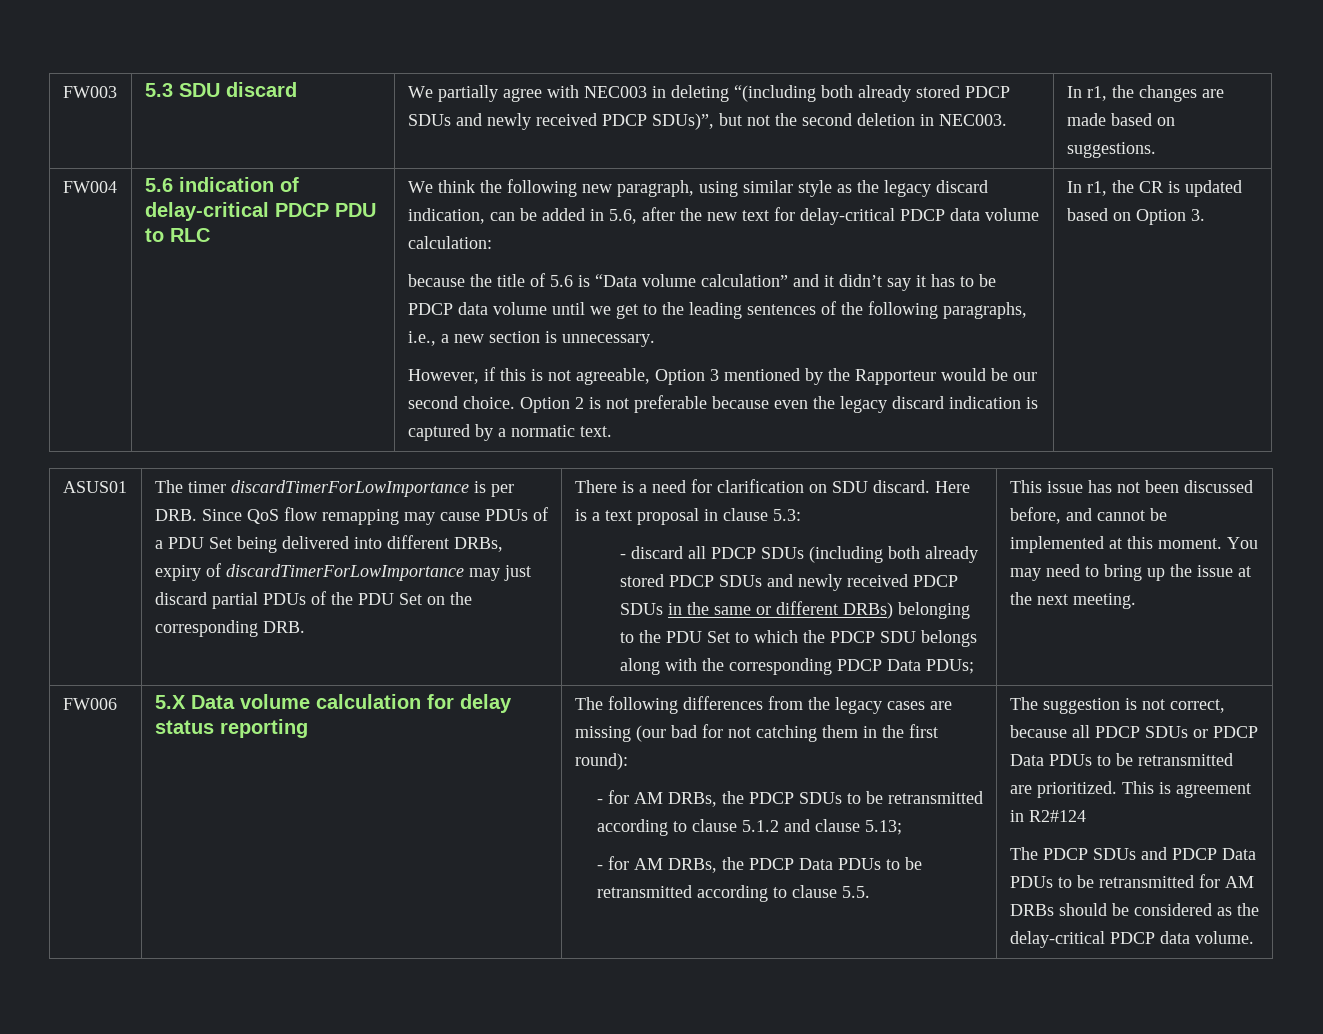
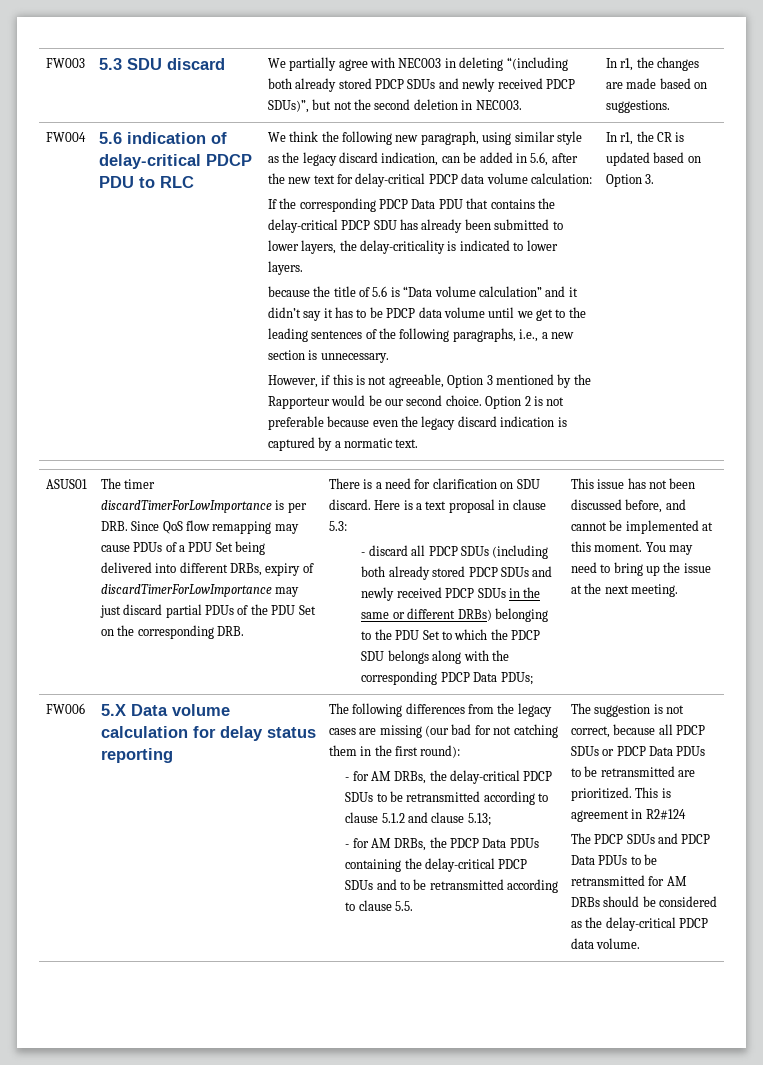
+ If the corresponding PDCP Data PDU that contains the delay-critical PDCP SDU has already been submitted to lower layers, the delay-criticality is indicated to lower layers.
- - for AM DRBs, the PDCP SDUs to be retransmitted according to clause 5.1.2 and clause 5.13;
+ - for AM DRBs, the delay-critical PDCP SDUs to be retransmitted according to clause 5.1.2 and clause 5.13;
- - for AM DRBs, the PDCP Data PDUs to be retransmitted according to clause 5.5.
+ - for AM DRBs, the PDCP Data PDUs containing the delay-critical PDCP SDUs and to be retransmitted according to clause 5.5.

